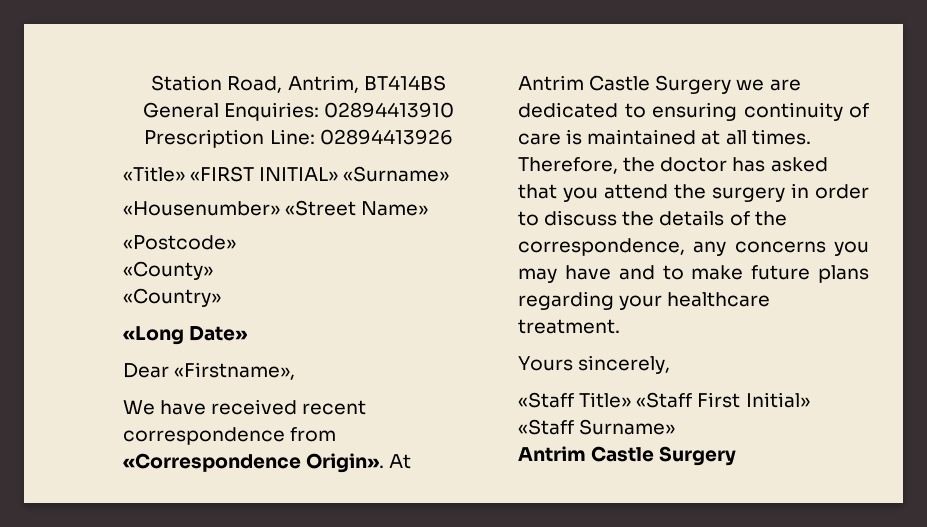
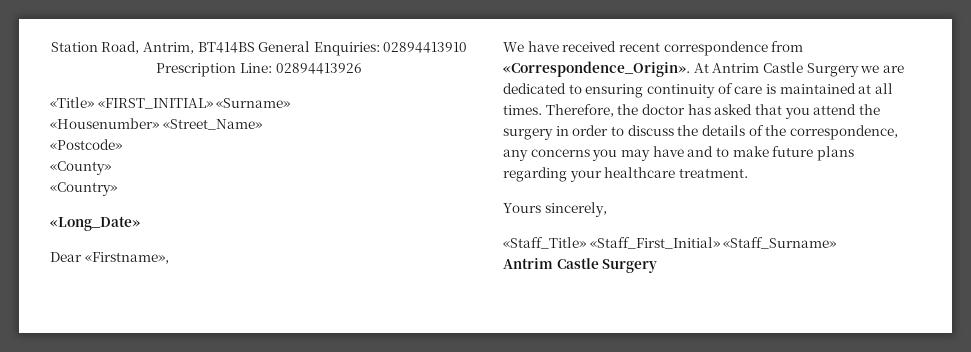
- «Title» «FIRST INITIAL» «Surname»
+ «Title» «FIRST_INITIAL» «Surname»
- «Housenumber» «Street Name»
+ «Housenumber» «Street_Name»
- «Long Date»
+ «Long_Date»
- We have received recent correspondence from «Correspondence Origin».
+ We have received recent correspondence from «Correspondence_Origin».
- «Staff Title» «Staff First Initial» «Staff Surname»
+ «Staff_Title» «Staff_First_Initial» «Staff_Surname»

